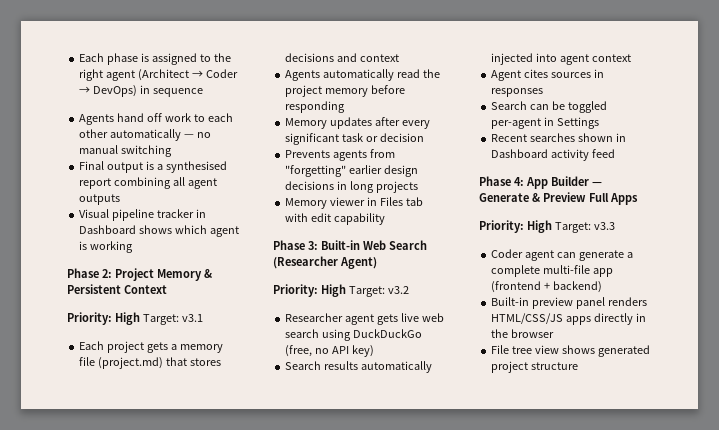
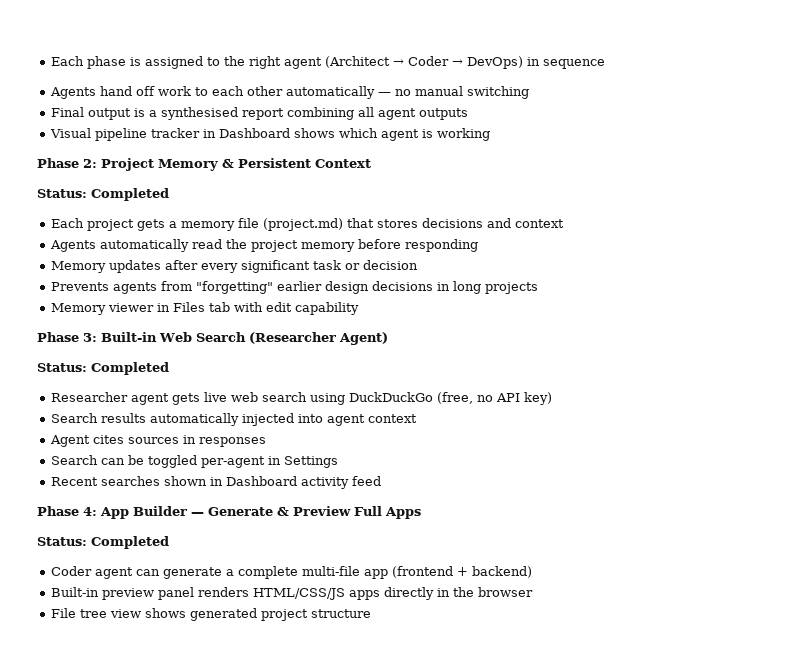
  Phase 2: Project Memory & Persistent Context
- Priority: High Target: v3.1
+ Status: Completed
  Phase 3: Built-in Web Search (Researcher Agent)
- Priority: High Target: v3.2
+ Status: Completed
  Phase 4: App Builder — Generate & Preview Full Apps
- Priority: High Target: v3.3
+ Status: Completed

